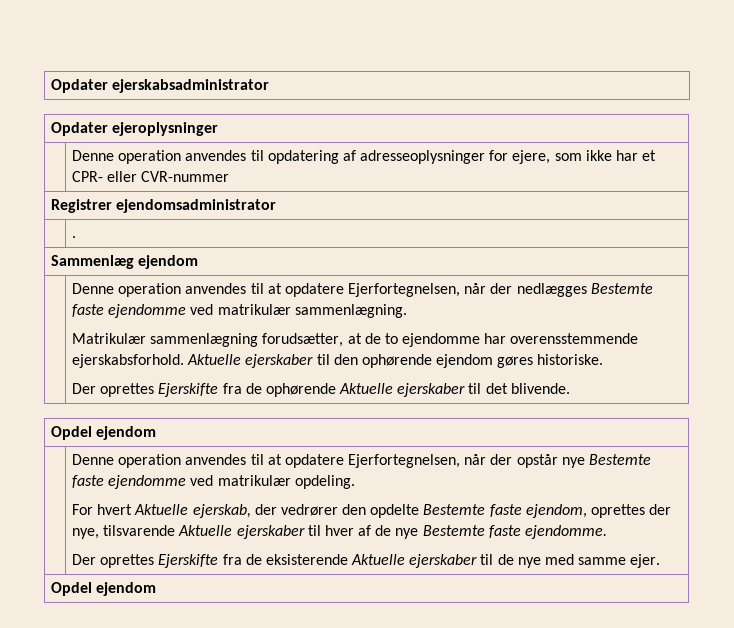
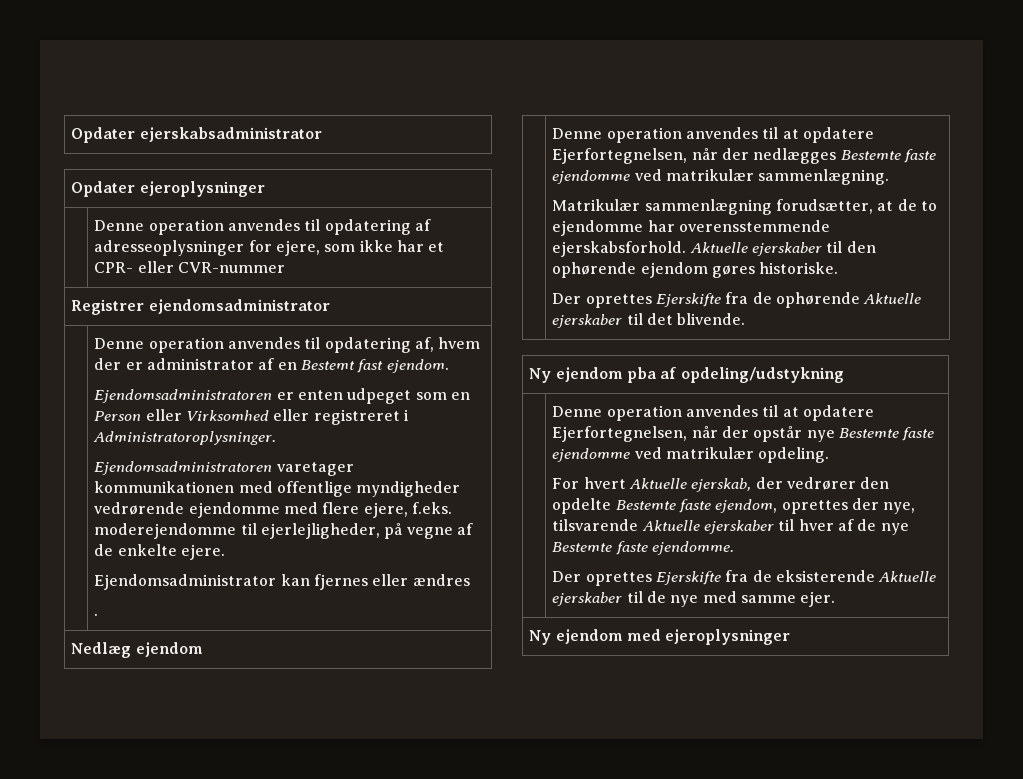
+ Denne operation anvendes til opdatering af, hvem der er administrator af en Bestemt fast ejendom.
+ Ejendomsadministratoren er enten udpeget som en Person eller Virksomhed eller registreret i Administratoroplysninger.
+ Ejendomsadministratoren varetager kommunikationen med offentlige myndigheder vedrørende ejendomme med flere ejere, f.eks. moderejendomme til ejerlejligheder, på vegne af de enkelte ejere.
+ Ejendomsadministrator kan fjernes eller ændres
- Sammenlæg ejendom
+ Nedlæg ejendom
  Der oprettes Ejerskifte fra de ophørende Aktuelle ejerskaber til det blivende.
- Opdel ejendom
+ Ny ejendom pba af opdeling/udstykning
  Der oprettes Ejerskifte fra de eksisterende Aktuelle ejerskaber til de nye med samme ejer.
- Opdel ejendom
+ Ny ejendom med ejeroplysninger

